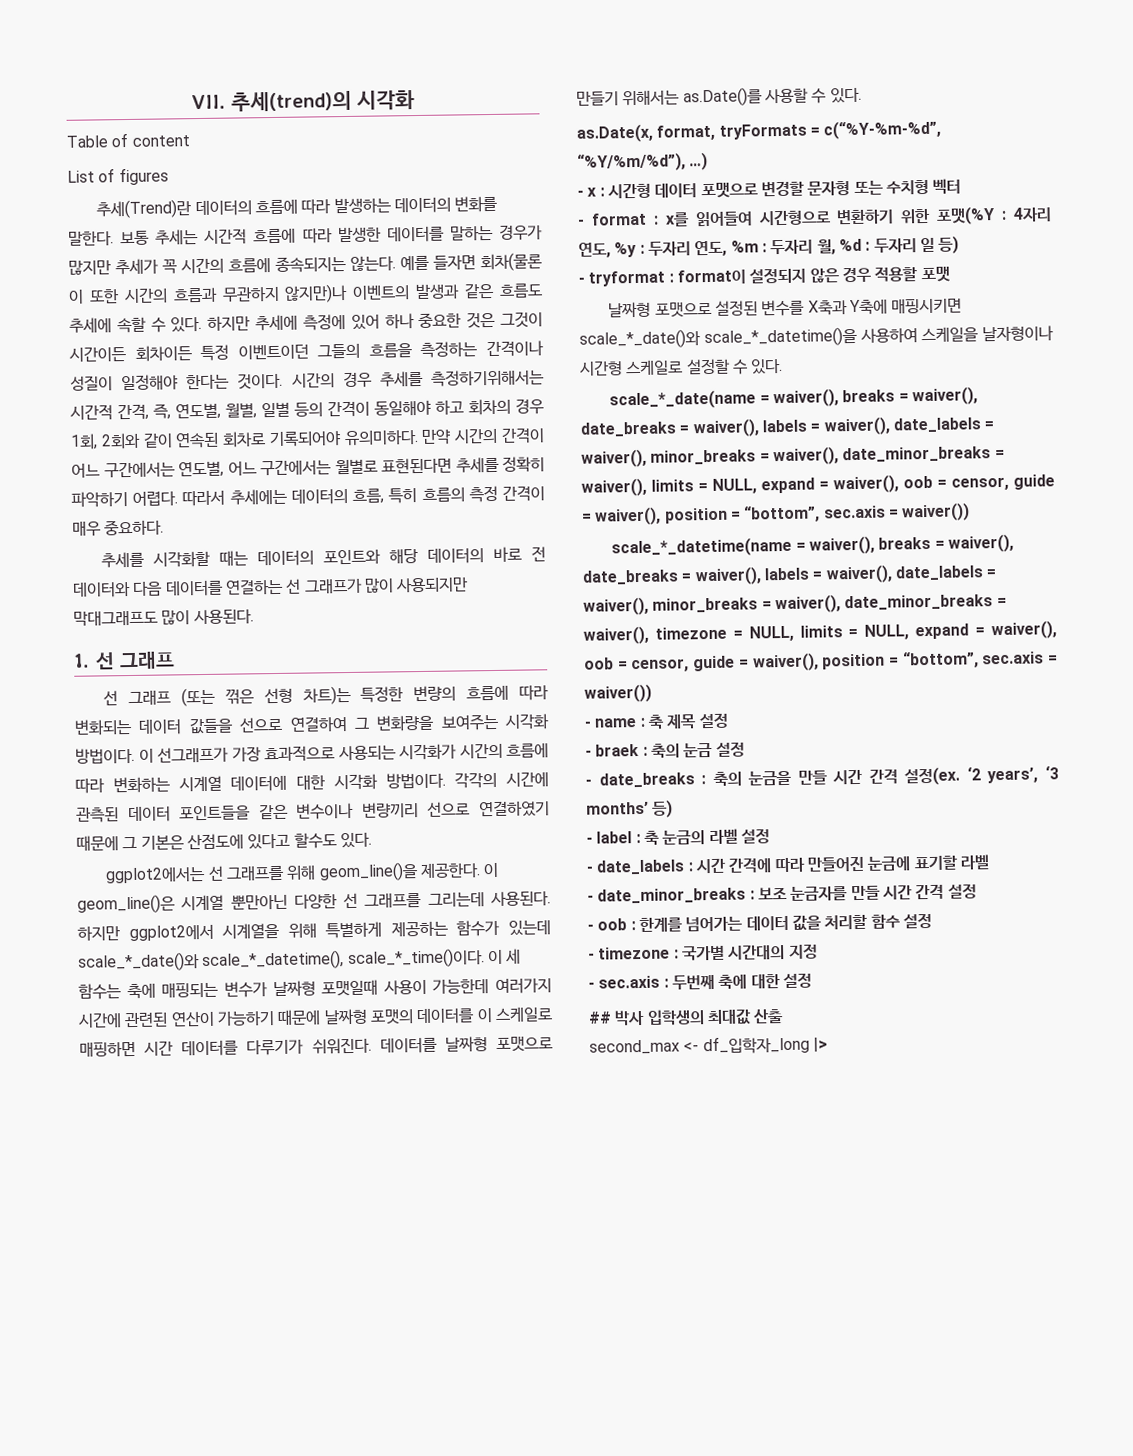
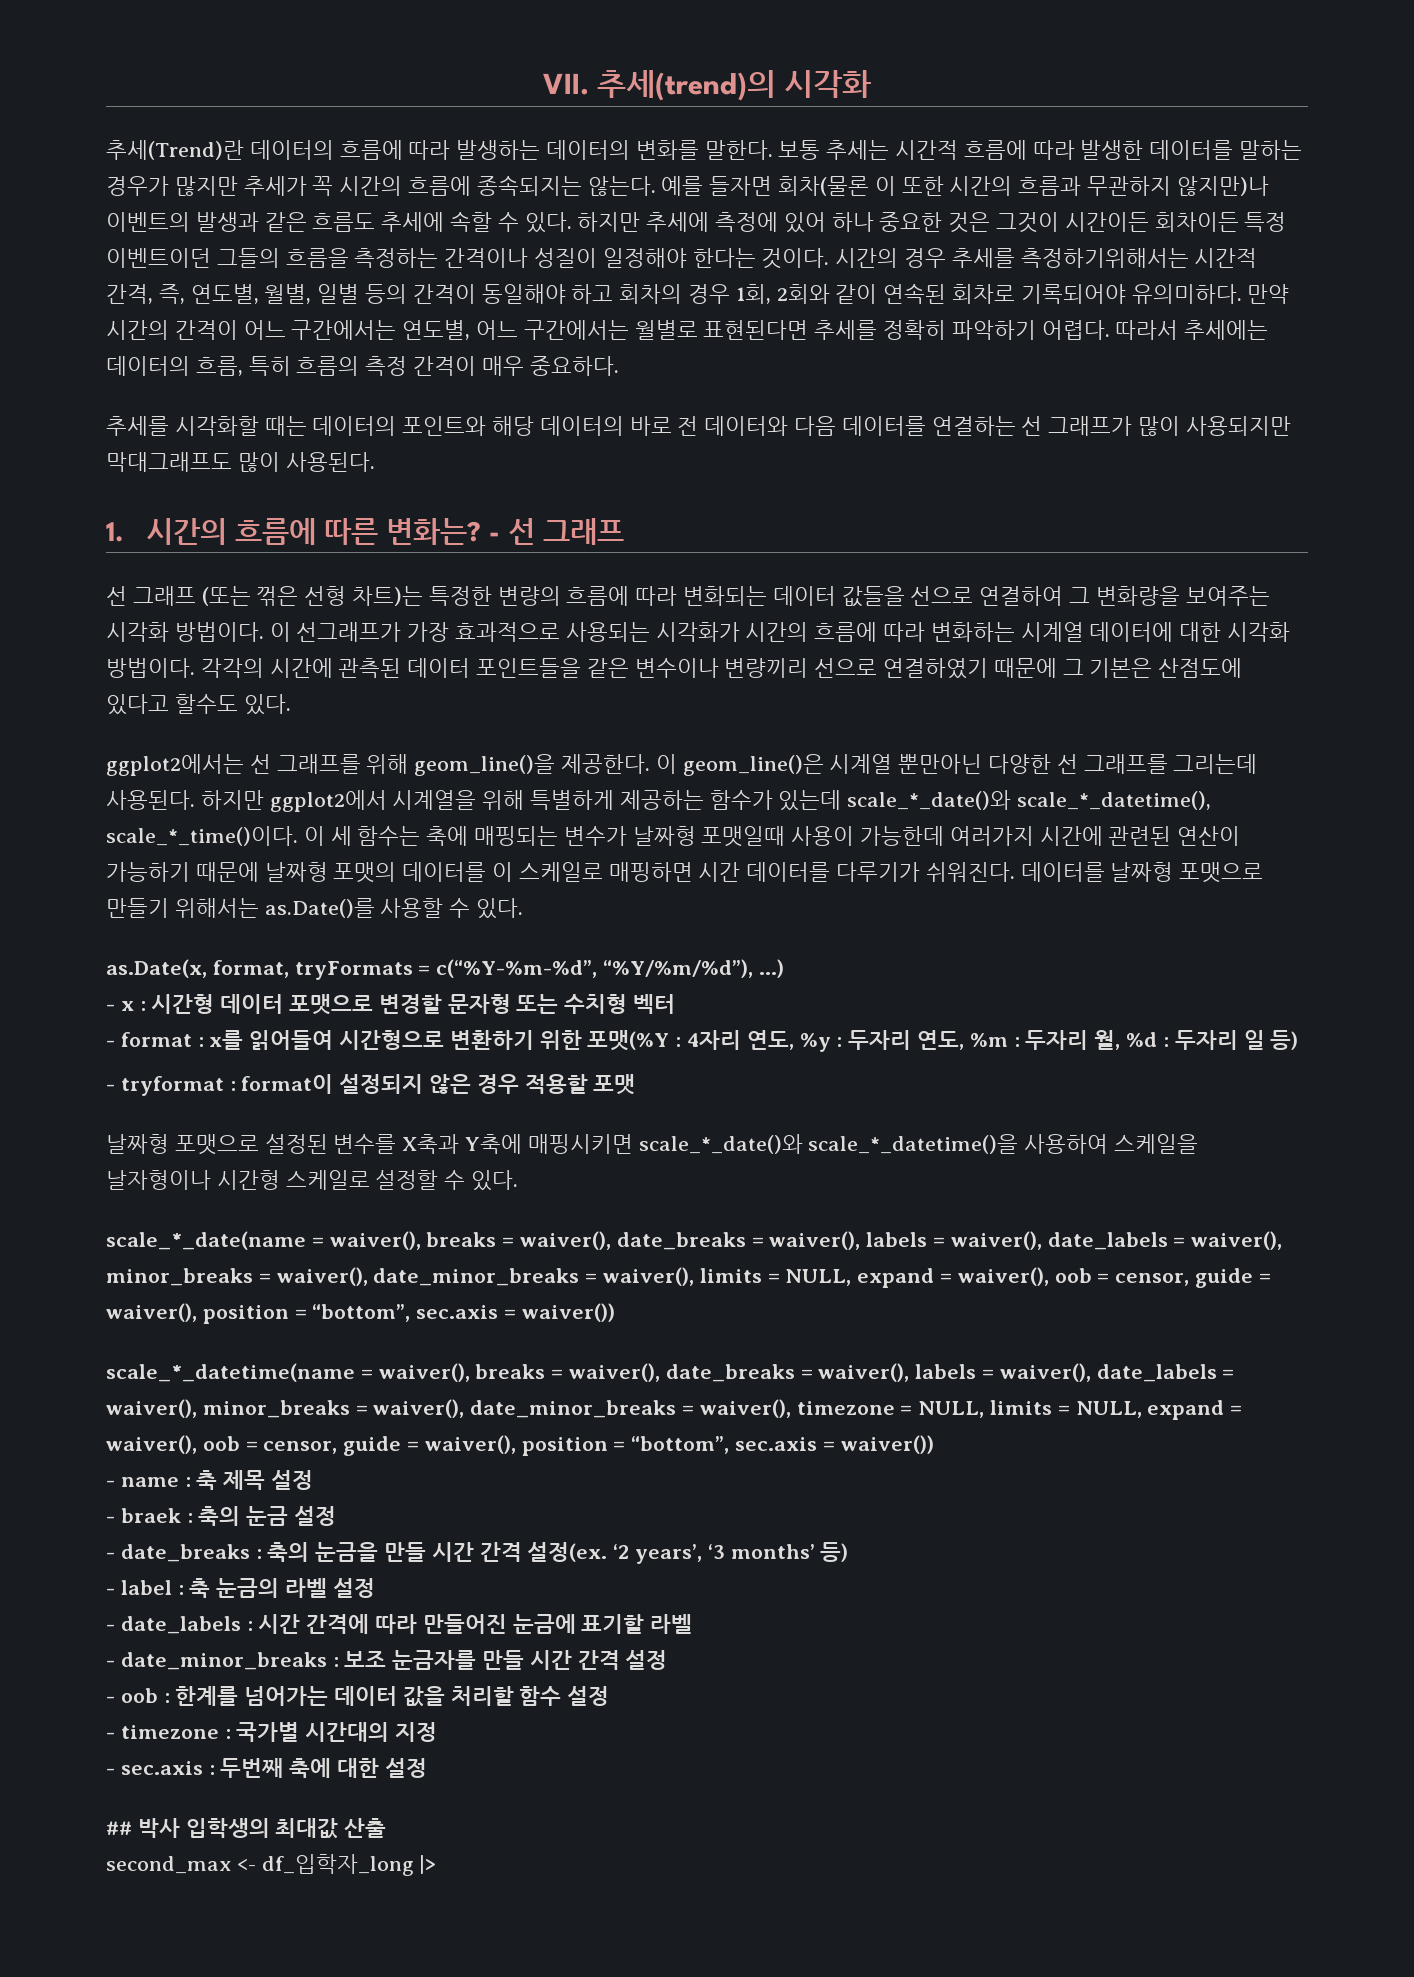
- Table of content
- List of figures
- 1. 선 그래프
+ 1. 시간의 흐름에 따른 변화는? - 선 그래프

